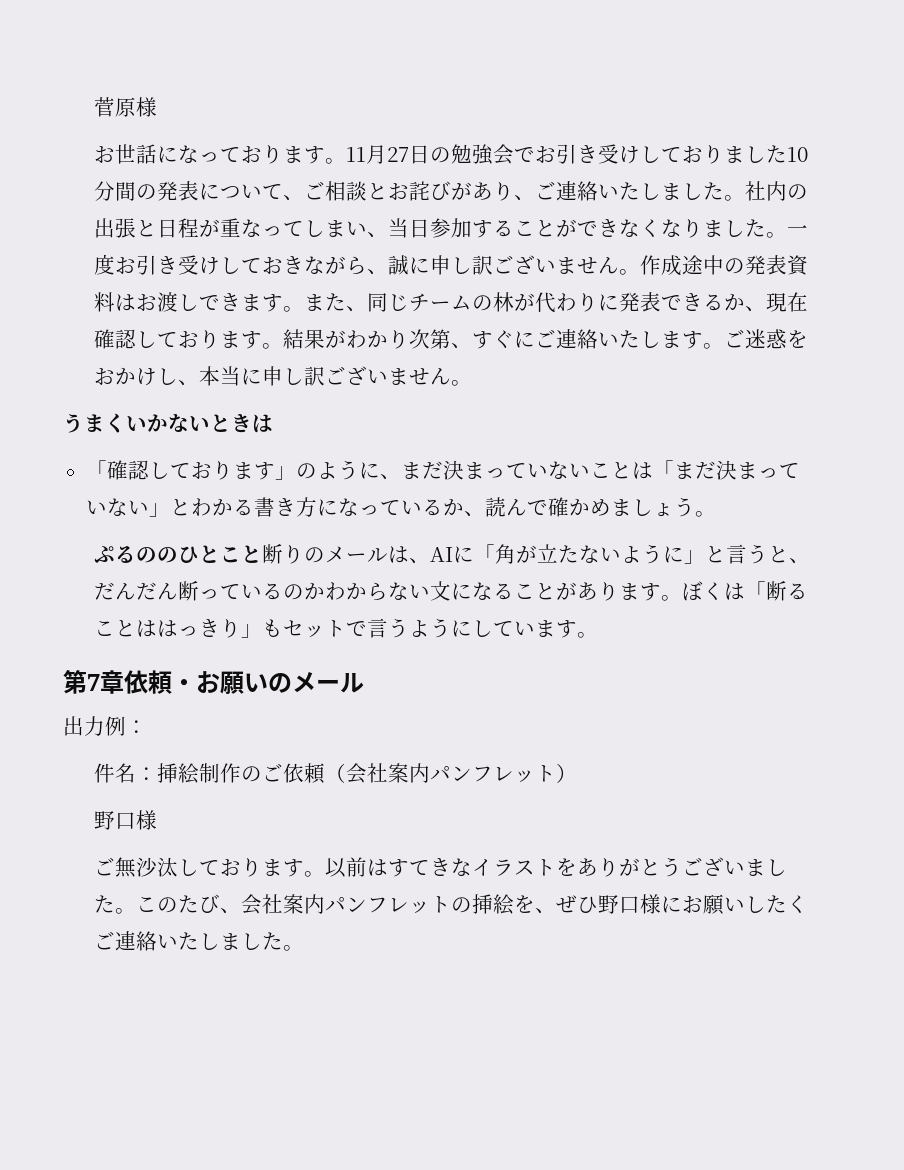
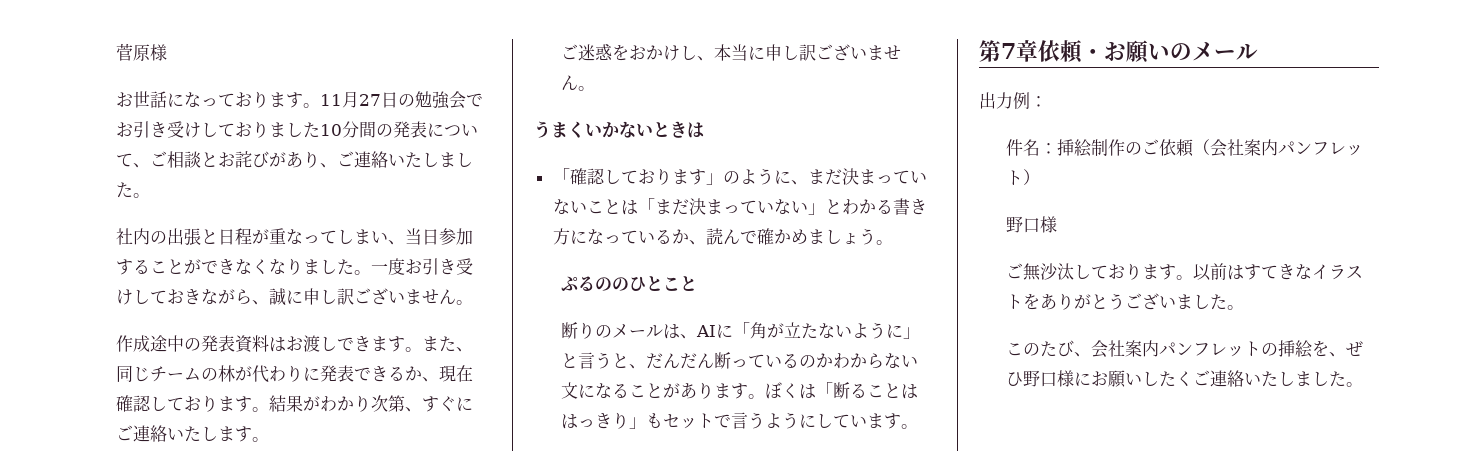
- 11月27日の勉強会でお引き受けしておりました10分間の発表について、ご相談とお詫びがあり、ご連絡いたしました。社内の出張と日程が重なってしまい、当日参加することができなくなりました。
+ 11月27日の勉強会でお引き受けしておりました10分間の発表について、ご相談とお詫びがあり、ご連絡いたしました。
+ 社内の出張と日程が重なってしまい、当日参加することができなくなりました。
- 一度お引き受けしておきながら、誠に申し訳ございません。作成途中の発表資料はお渡しできます。
+ 一度お引き受けしておきながら、誠に申し訳ございません。
+ 作成途中の発表資料はお渡しできます。
- 結果がわかり次第、すぐにご連絡いたします。ご迷惑をおかけし、本当に申し訳ございません。
+ 結果がわかり次第、すぐにご連絡いたします。
+ ご迷惑をおかけし、本当に申し訳ございません。
- ぷるののひとこと断りのメールは、AIに「角が立たないように」と言うと、だんだん断っているのかわからない文になることがあります。
+ ぷるののひとこと
+ 断りのメールは、AIに「角が立たないように」と言うと、だんだん断っているのかわからない文になることがあります。
- 以前はすてきなイラストをありがとうございました。このたび、会社案内パンフレットの挿絵を、ぜひ野口様にお願いしたくご連絡いたしました。
+ 以前はすてきなイラストをありがとうございました。
+ このたび、会社案内パンフレットの挿絵を、ぜひ野口様にお願いしたくご連絡いたしました。

